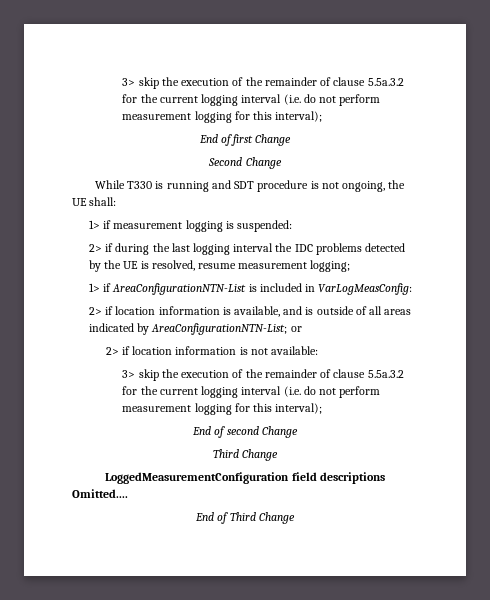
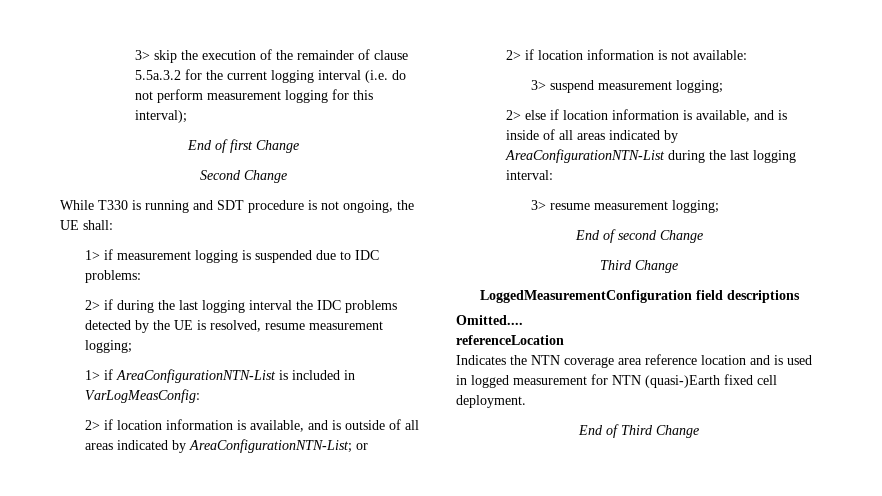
- 1> if measurement logging is suspended:
+ 1> if measurement logging is suspended due to IDC problems:
  2> if location information is not available:
- 3> skip the execution of the remainder of clause 5.5a.3.2 for the current logging interval (i.e. do not perform measurement logging for this interval);
+ 3> suspend measurement logging;
+ 2> else if location information is available, and is inside of all areas indicated by AreaConfigurationNTN-List during the last logging interval:
+ 3> resume measurement logging;
+ referenceLocation
+ Indicates the NTN coverage area reference location and is used in logged measurement for NTN (quasi-)Earth fixed cell deployment.

